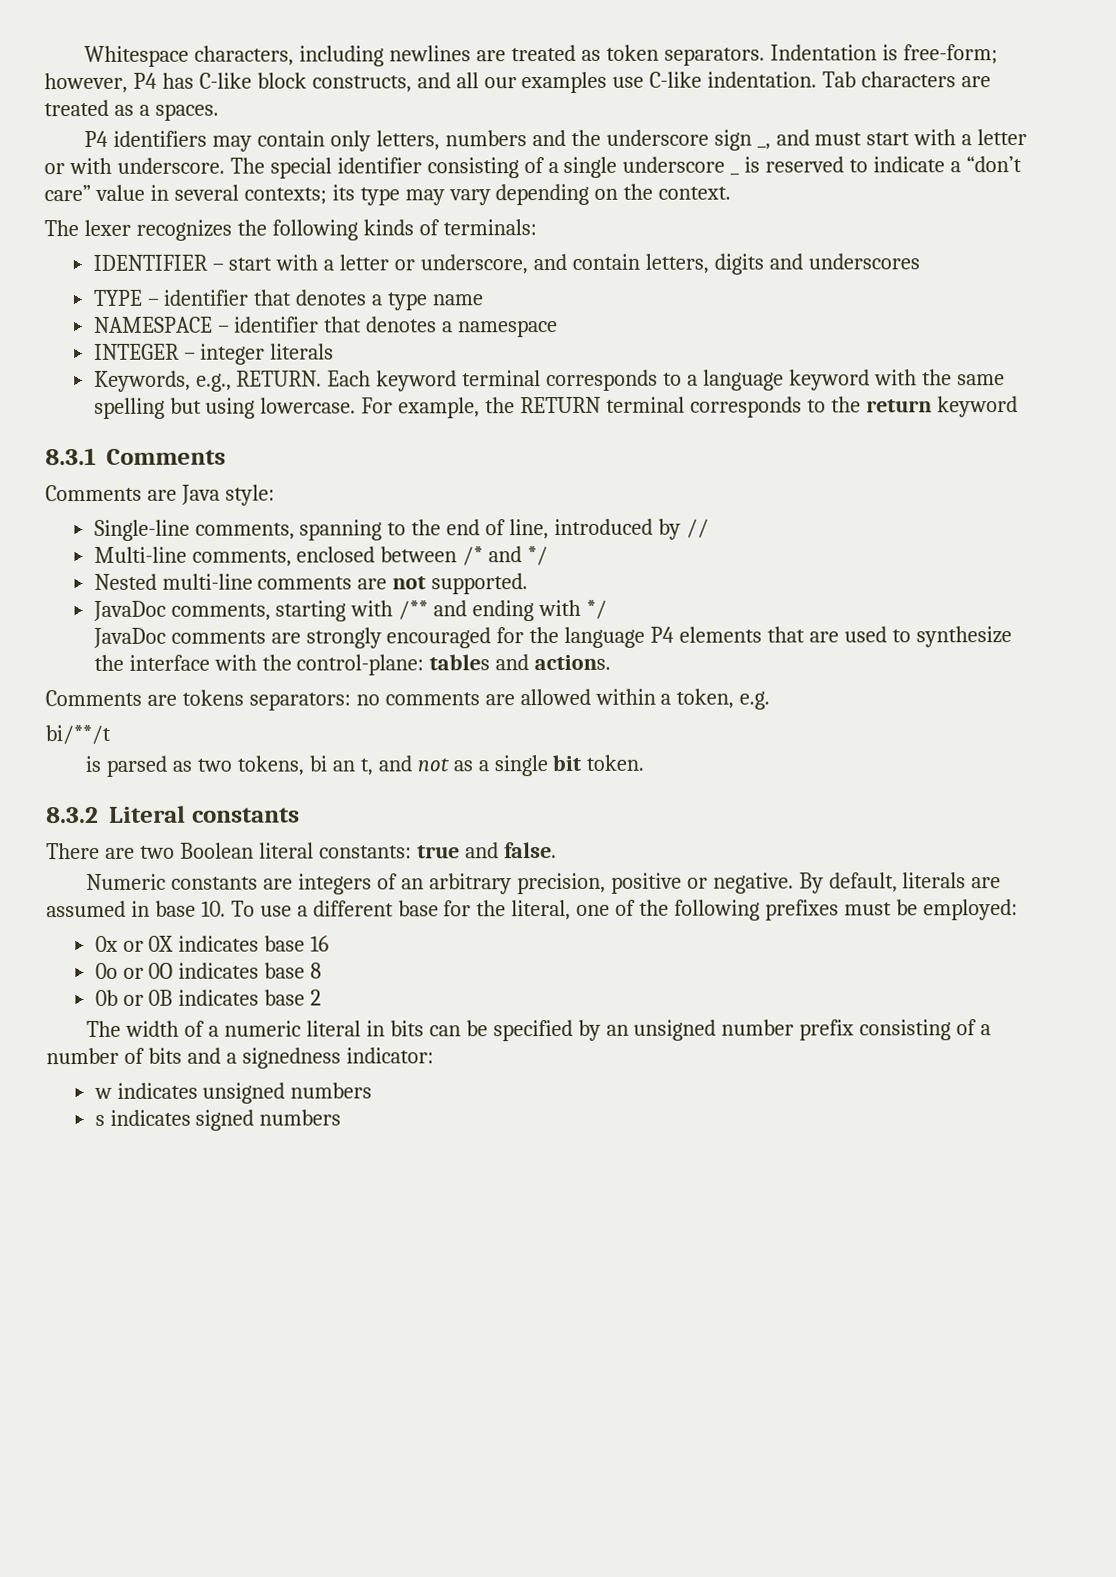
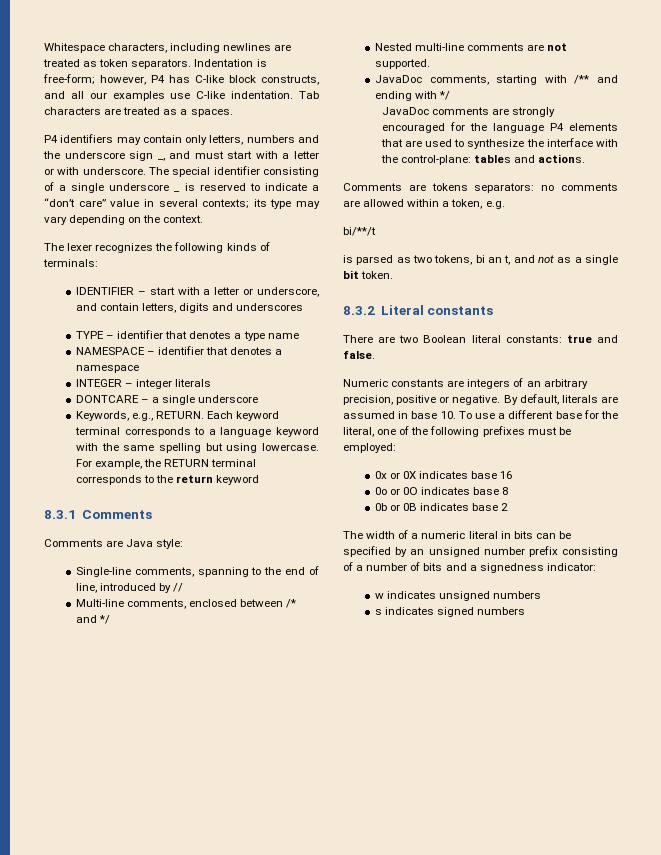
+ DONTCARE – a single underscore

